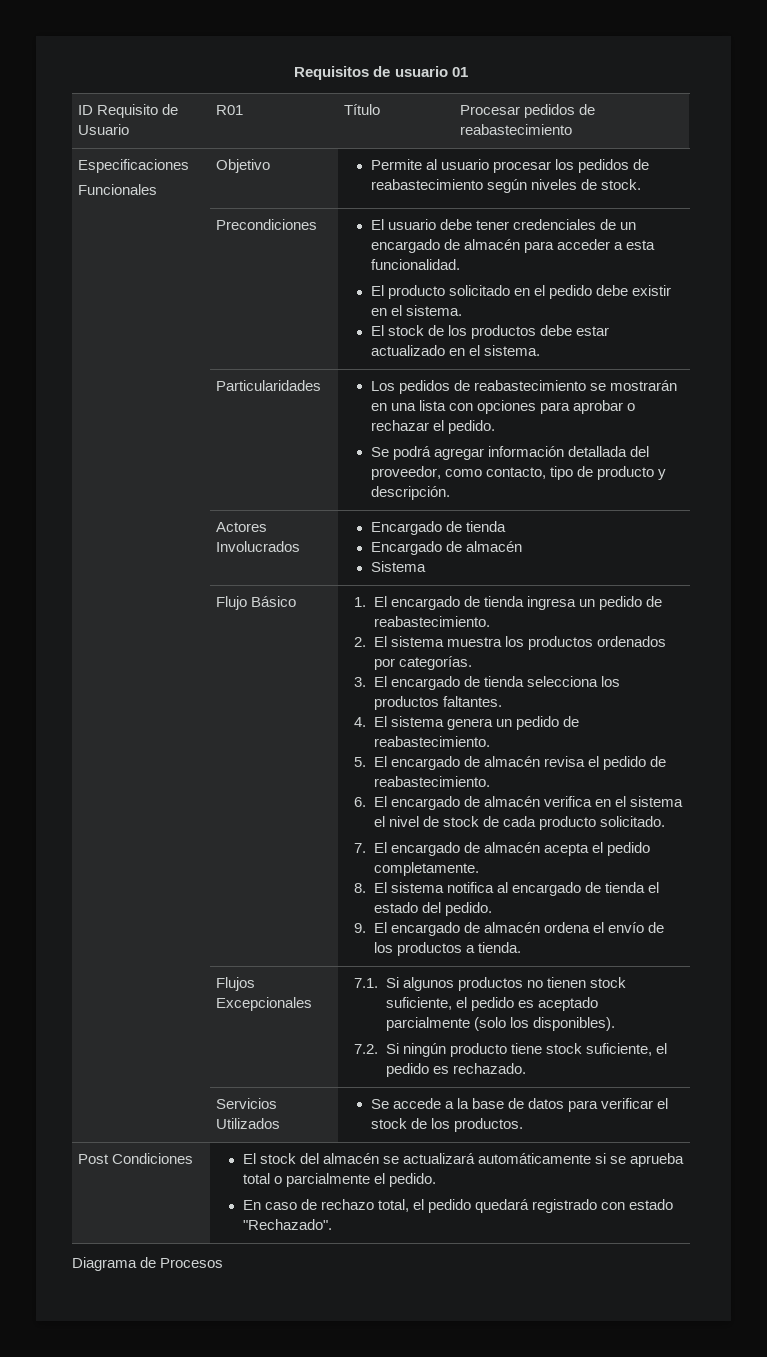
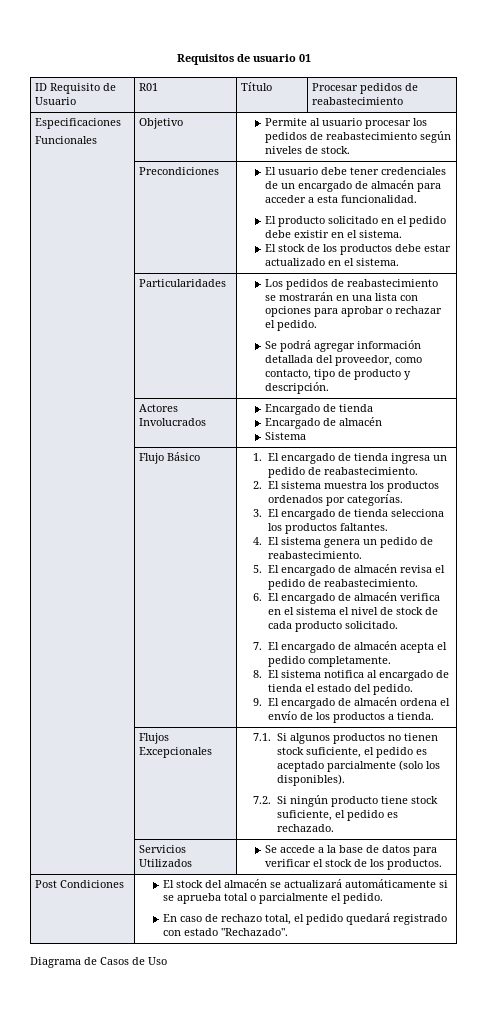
- Diagrama de Procesos
+ Diagrama de Casos de Uso

